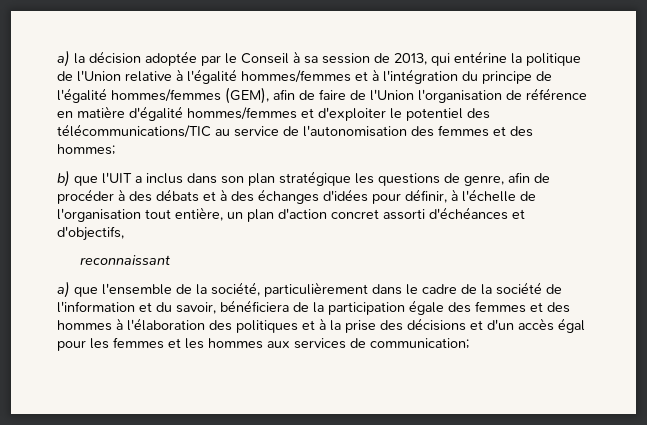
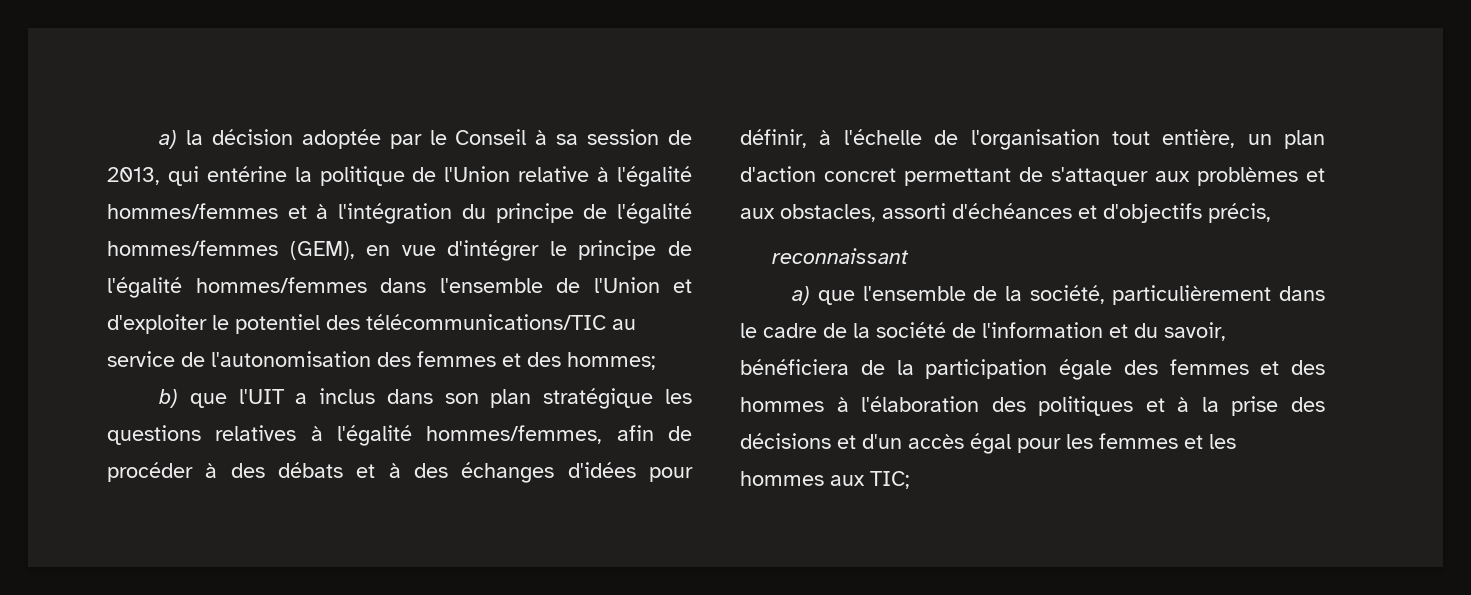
- a) la décision adoptée par le Conseil à sa session de 2013, qui entérine la politique de l'Union relative à l'égalité hommes/femmes et à l'intégration du principe de l'égalité hommes/femmes (GEM), afin de faire de l'Union l'organisation de référence en matière d'égalité hommes/femmes et d'exploiter le potentiel des télécommunications/TIC au service de l'autonomisation des femmes et des hommes;
+ a) la décision adoptée par le Conseil à sa session de 2013, qui entérine la politique de l'Union relative à l'égalité hommes/femmes et à l'intégration du principe de l'égalité hommes/femmes (GEM), en vue d'intégrer le principe de l'égalité hommes/femmes dans l'ensemble de l'Union et d'exploiter le potentiel des télécommunications/TIC au service de l'autonomisation des femmes et des hommes;
- b) que l'UIT a inclus dans son plan stratégique les questions de genre, afin de procéder à des débats et à des échanges d'idées pour définir, à l'échelle de l'organisation tout entière, un plan d'action concret assorti d'échéances et d'objectifs,
+ b) que l'UIT a inclus dans son plan stratégique les questions relatives à l'égalité hommes/femmes, afin de procéder à des débats et à des échanges d'idées pour définir, à l'échelle de l'organisation tout entière, un plan d'action concret permettant de s'attaquer aux problèmes et aux obstacles, assorti d'échéances et d'objectifs précis,
- a) que l'ensemble de la société, particulièrement dans le cadre de la société de l'information et du savoir, bénéficiera de la participation égale des femmes et des hommes à l'élaboration des politiques et à la prise des décisions et d'un accès égal pour les femmes et les hommes aux services de communication;
+ a) que l'ensemble de la société, particulièrement dans le cadre de la société de l'information et du savoir, bénéficiera de la participation égale des femmes et des hommes à l'élaboration des politiques et à la prise des décisions et d'un accès égal pour les femmes et les hommes aux TIC;

